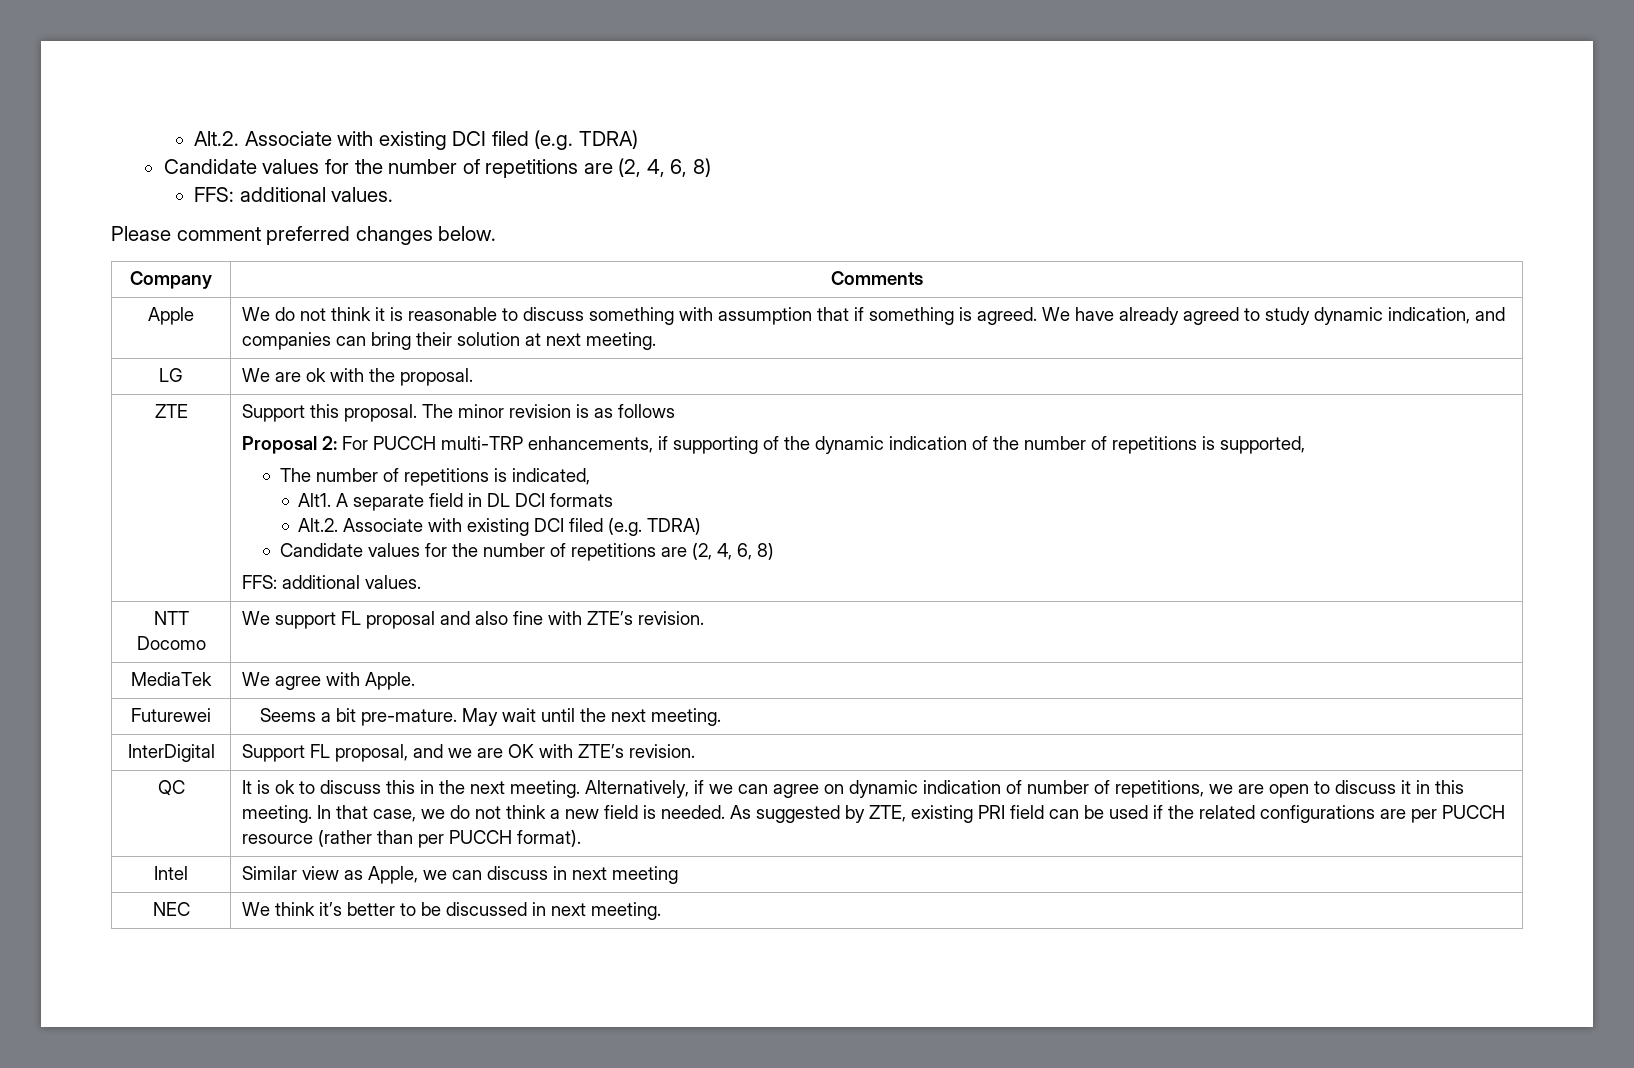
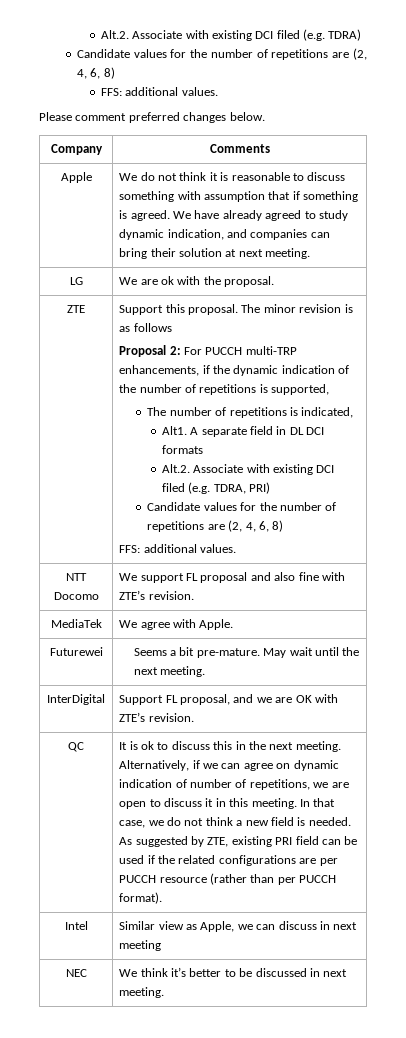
- Proposal 2: For PUCCH multi-TRP enhancements, if supporting of the dynamic indication of the number of repetitions is supported,
+ Proposal 2: For PUCCH multi-TRP enhancements, if the dynamic indication of the number of repetitions is supported,
  A separate field in DL DCI formats
- Alt.2. Associate with existing DCI filed (e.g. TDRA)
+ Alt.2. Associate with existing DCI filed (e.g. TDRA, PRI)

